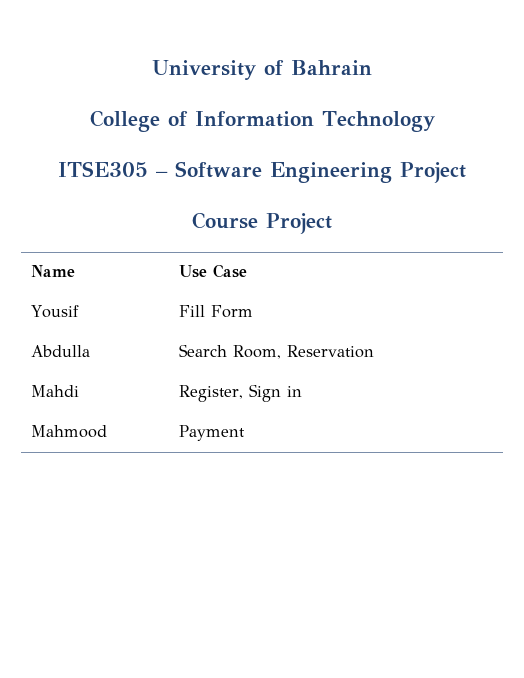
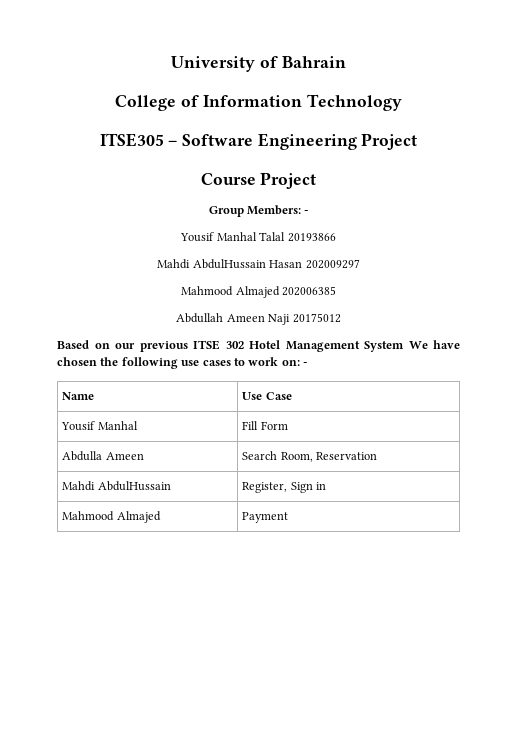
+ Group Members: -
+ Yousif Manhal Talal 20193866
+ Mahdi AbdulHussain Hasan 202009297
+ Mahmood Almajed 202006385
+ Abdullah Ameen Naji 20175012
+ Based on our previous ITSE 302 Hotel Management System We have chosen the following use cases to work on: -
- Yousif | Fill Form
+ Yousif Manhal | Fill Form
- Abdulla | Search Room, Reservation
+ Abdulla Ameen | Search Room, Reservation
- Mahdi | Register, Sign in
+ Mahdi AbdulHussain | Register, Sign in
- Mahmood | Payment
+ Mahmood Almajed | Payment

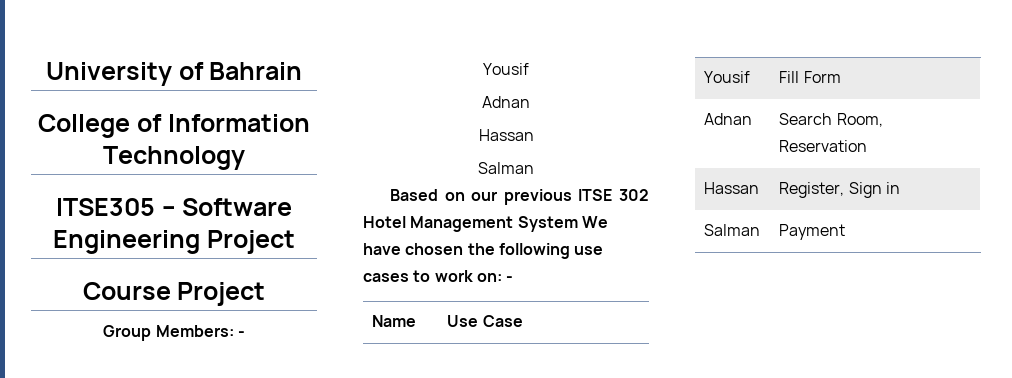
  Group Members: -
- Yousif Manhal Talal 20193866
- Mahdi AbdulHussain Hasan 202009297
- Mahmood Almajed 202006385
- Abdullah Ameen Naji 20175012
+ Yousif
+ Adnan
+ Hassan
+ Salman
- Yousif Manhal | Fill Form
+ Yousif | Fill Form
- Abdulla Ameen | Search Room, Reservation
+ Adnan | Search Room, Reservation
- Mahdi AbdulHussain | Register, Sign in
+ Hassan | Register, Sign in
- Mahmood Almajed | Payment
+ Salman | Payment

